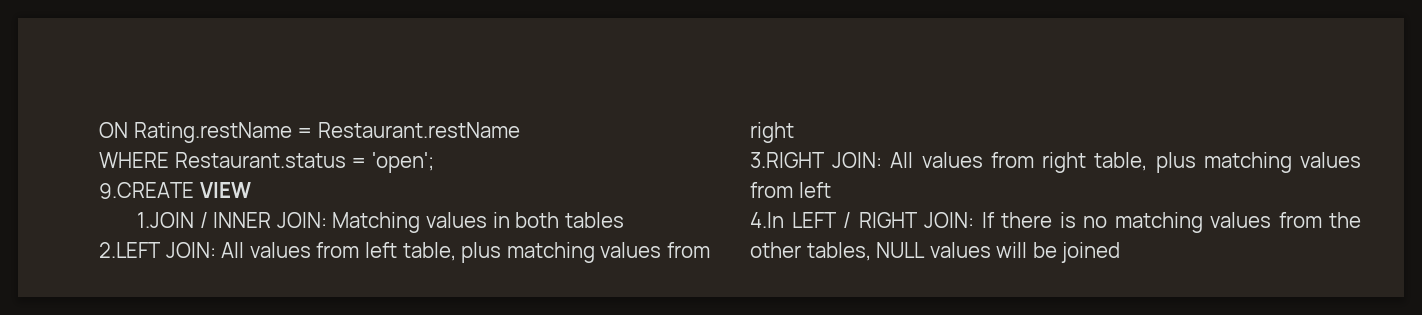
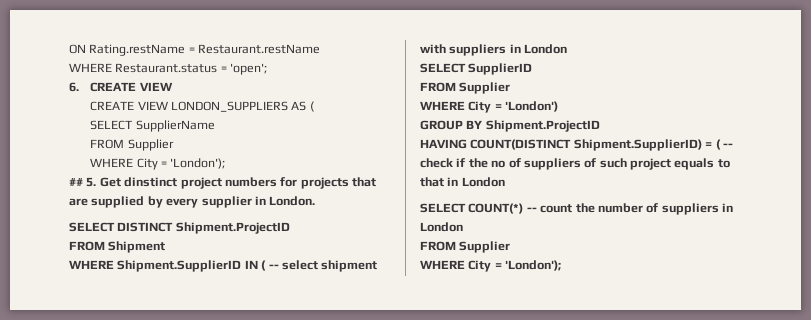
- 9.CREATE VIEW
+ 6. CREATE VIEW
- 1.JOIN / INNER JOIN: Matching values in both tables
- 2.LEFT JOIN: All values from left table, plus matching values from right
- 3.RIGHT JOIN: All values from right table, plus matching values from left
- 4.In LEFT / RIGHT JOIN: If there is no matching values from the other tables, NULL values will be joined
+ CREATE VIEW LONDON_SUPPLIERS AS (
+ SELECT SupplierName
+ FROM Supplier
+ WHERE City = 'London');
+ ## 5. Get dinstinct project numbers for projects that are supplied by every supplier in London.
+ SELECT DISTINCT Shipment.ProjectID
+ FROM Shipment
+ WHERE Shipment.SupplierID IN ( -- select shipment with suppliers in London
+ SELECT SupplierID
+ FROM Supplier
+ WHERE City = 'London')
+ GROUP BY Shipment.ProjectID
+ HAVING COUNT(DISTINCT Shipment.SupplierID) = ( -- check if the no of suppliers of such project equals to that in London
+ SELECT COUNT(*) -- count the number of suppliers in London
+ FROM Supplier
+ WHERE City = 'London');

